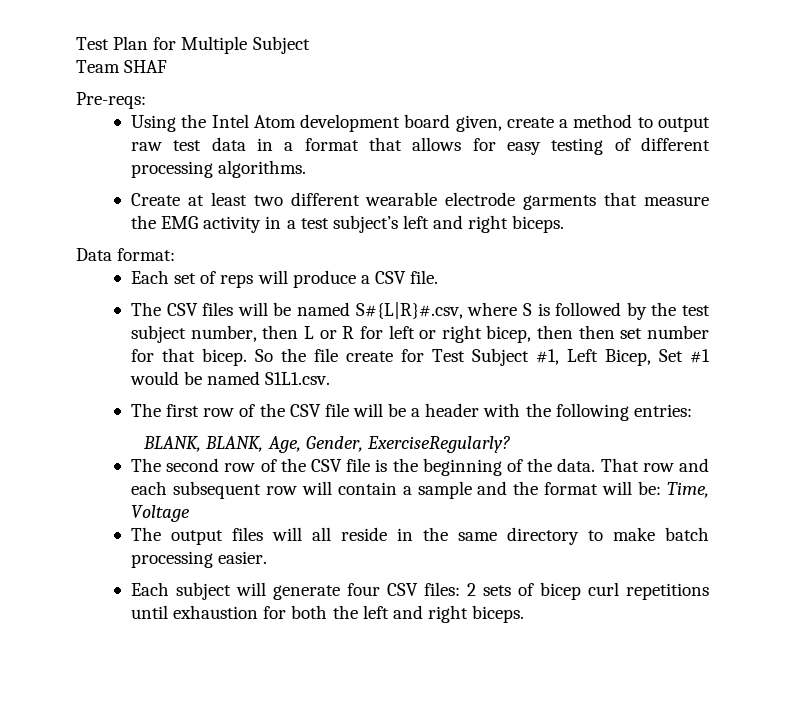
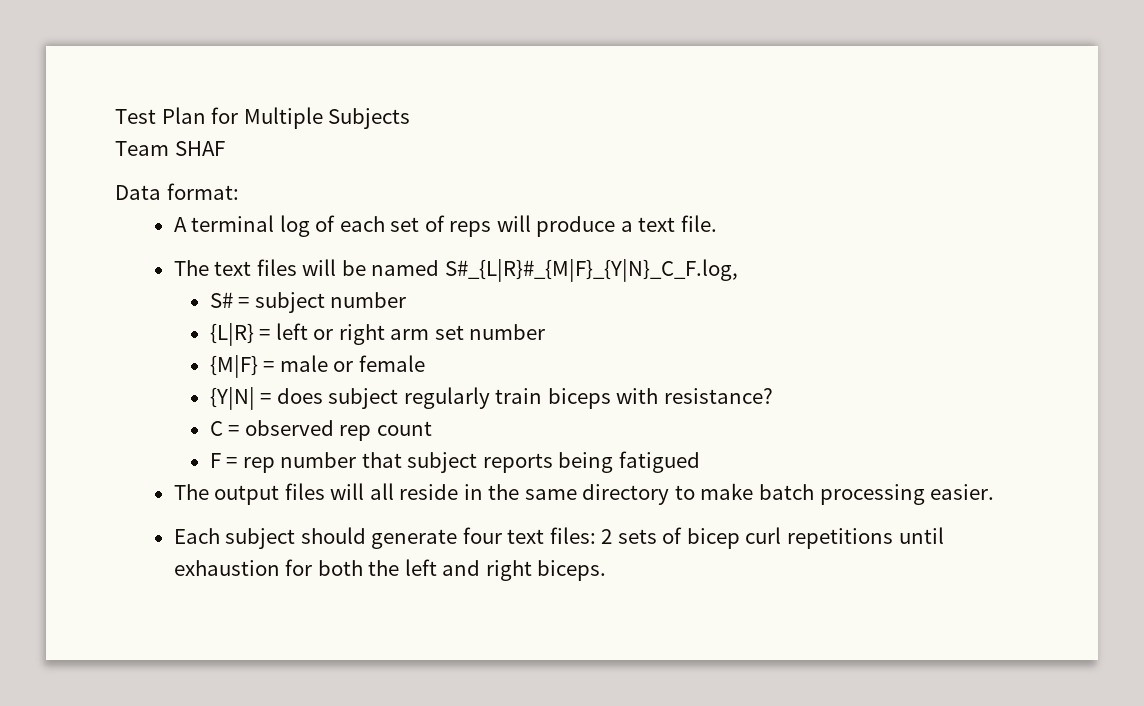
- Test Plan for Multiple Subject
+ Test Plan for Multiple Subjects
- Pre-reqs:
- Using the Intel Atom development board given, create a method to output raw test data in a format that allows for easy testing of different processing algorithms.
- Create at least two different wearable electrode garments that measure the EMG activity in a test subject’s left and right biceps.
  Data format:
- Each set of reps will produce a CSV file.
+ A terminal log of each set of reps will produce a text file.
- The CSV files will be named S#{L|R}#.csv, where S is followed by the test subject number, then L or R for left or right bicep, then then set number for that bicep. So the file create for Test Subject #1, Left Bicep, Set #1 would be named S1L1.csv.
- The first row of the CSV file will be a header with the following entries:
- BLANK, BLANK, Age, Gender, ExerciseRegularly?
- The second row of the CSV file is the beginning of the data. That row and each subsequent row will contain a sample and the format will be: Time, Voltage
+ The text files will be named S#_{L|R}#_{M|F}_{Y|N}_C_F.log,
+ S# = subject number
+ {L|R} = left or right arm set number
+ {M|F} = male or female
+ {Y|N| = does subject regularly train biceps with resistance?
+ C = observed rep count
+ F = rep number that subject reports being fatigued
- Each subject will generate four CSV files: 2 sets of bicep curl repetitions until exhaustion for both the left and right biceps.
+ Each subject should generate four text files: 2 sets of bicep curl repetitions until exhaustion for both the left and right biceps.

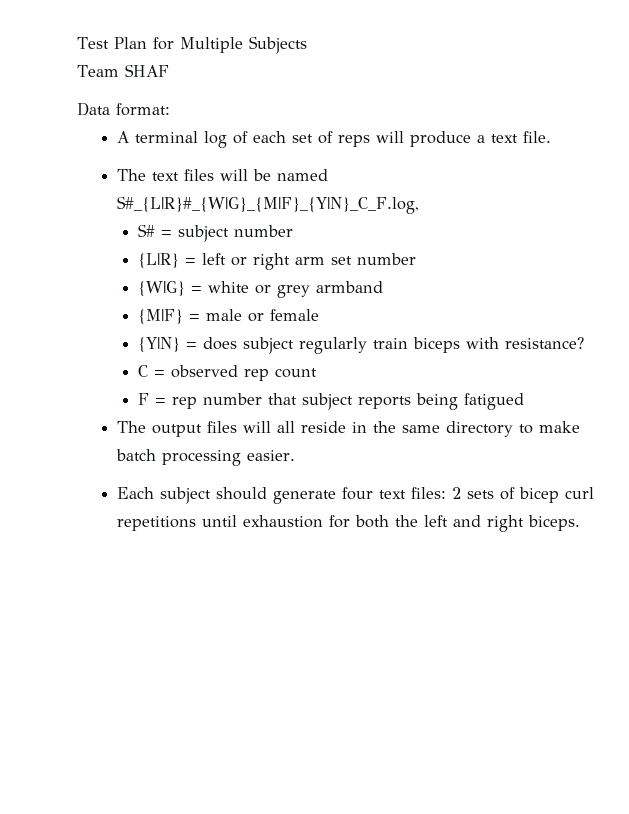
- The text files will be named S#_{L|R}#_{M|F}_{Y|N}_C_F.log,
+ The text files will be named S#_{L|R}#_{W|G}_{M|F}_{Y|N}_C_F.log,
+ {W|G} = white or grey armband
- {Y|N| = does subject regularly train biceps with resistance?
+ {Y|N} = does subject regularly train biceps with resistance?

